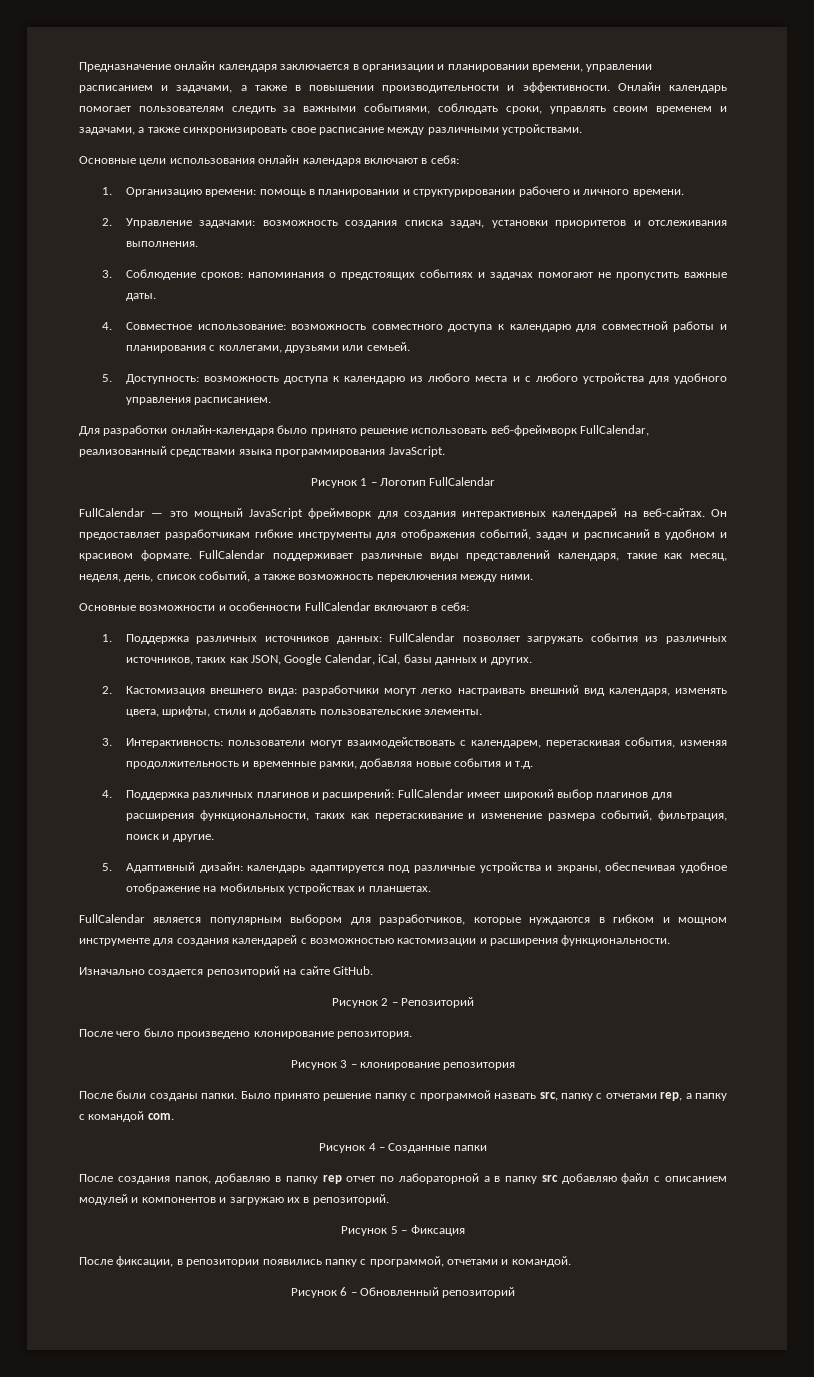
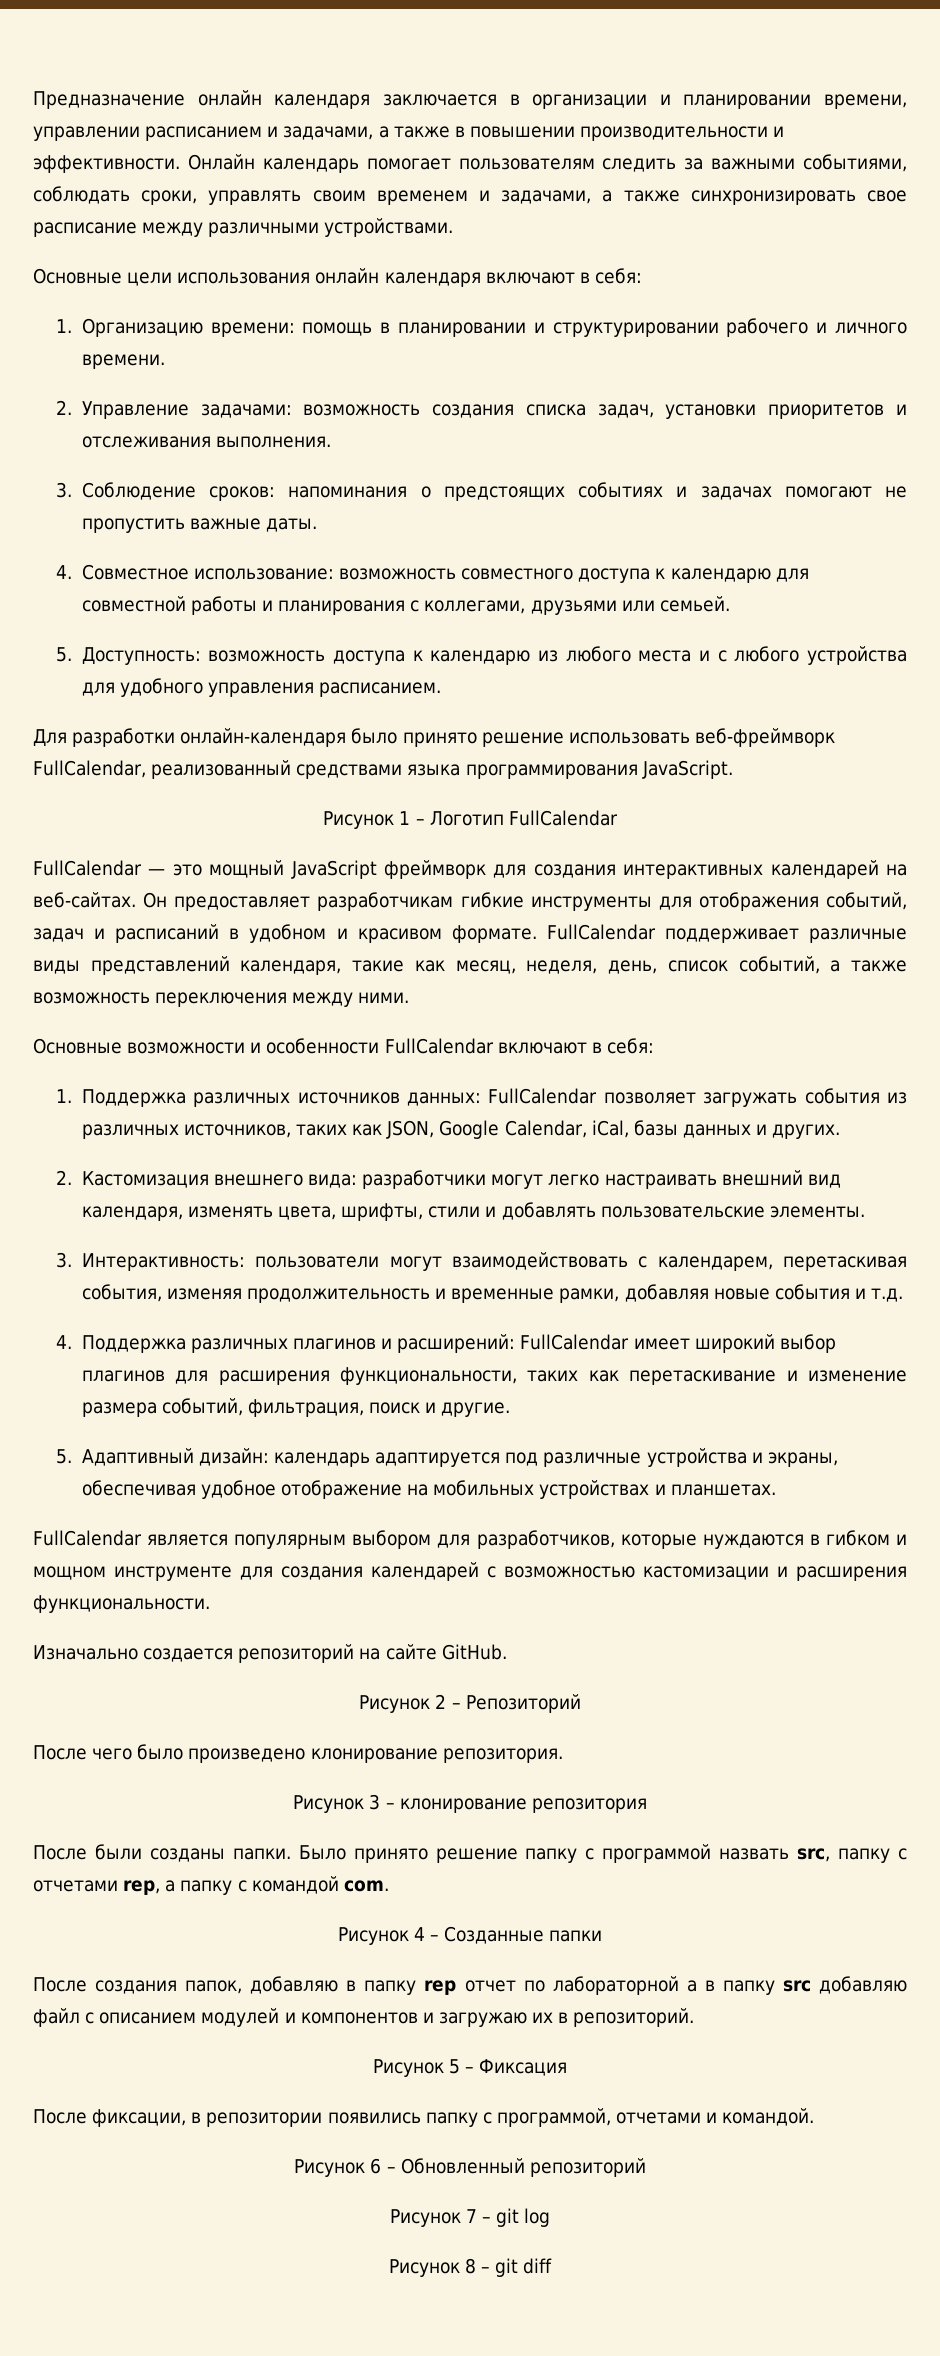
+ Рисунок 7 – git log
+ Рисунок 8 – git diff

